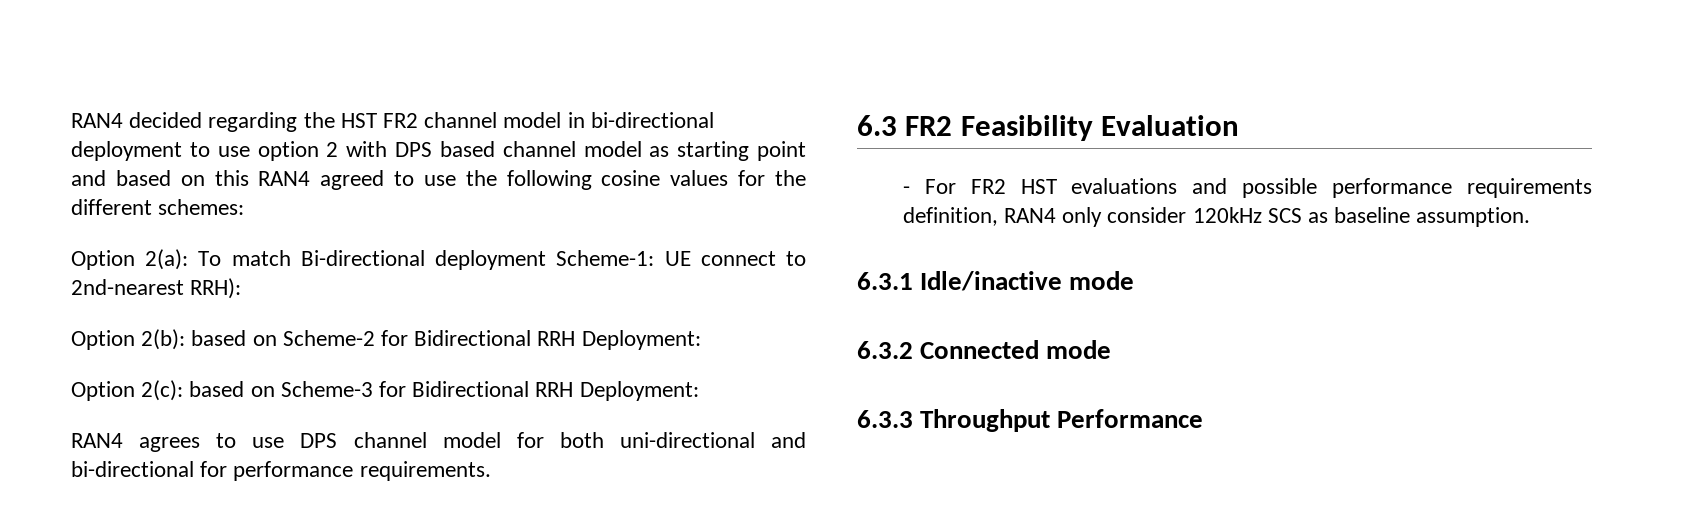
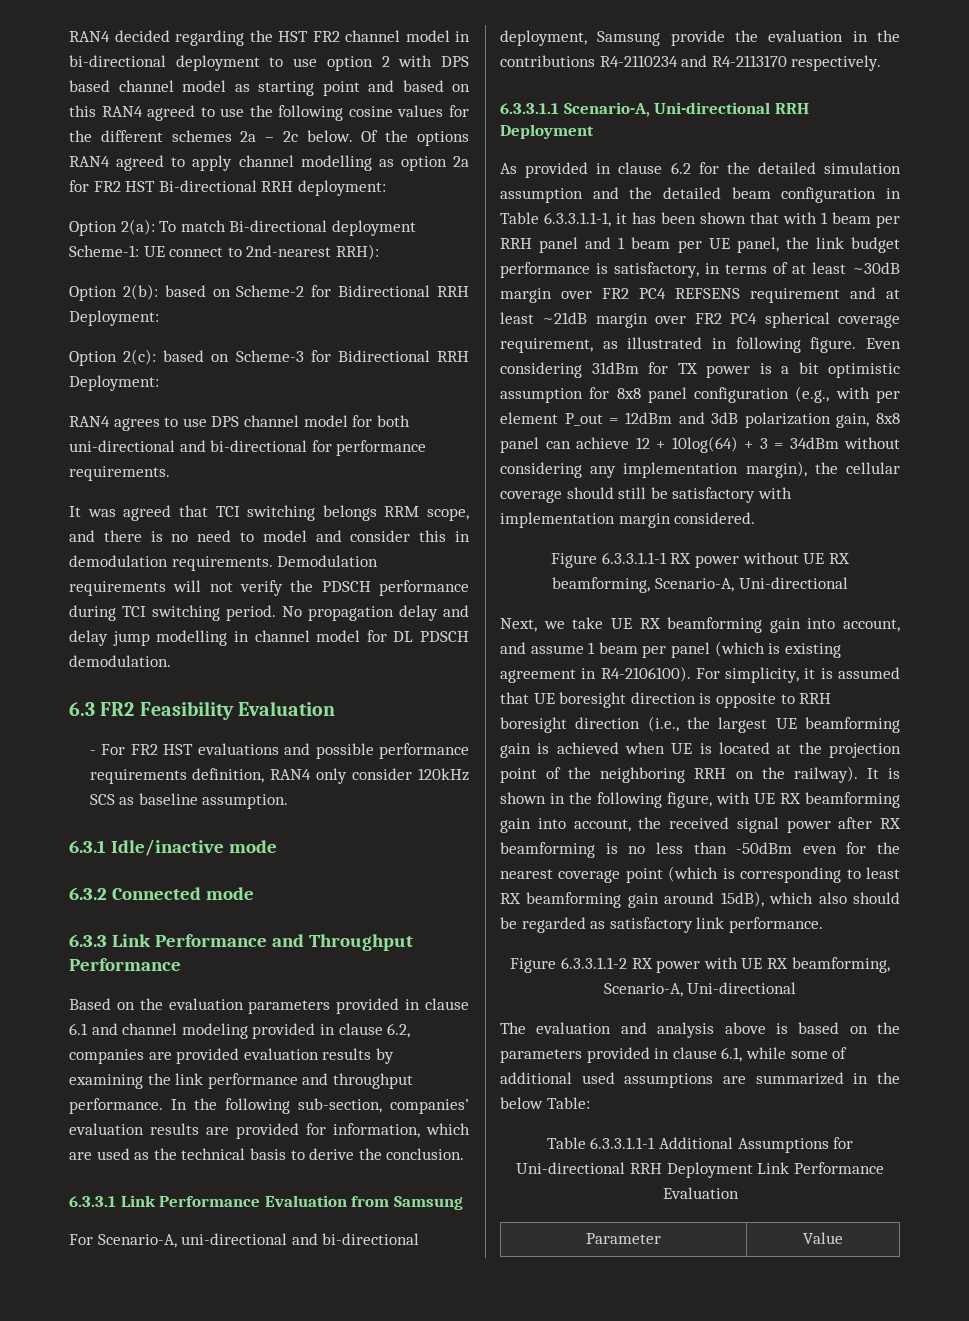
- RAN4 decided regarding the HST FR2 channel model in bi-directional deployment to use option 2 with DPS based channel model as starting point and based on this RAN4 agreed to use the following cosine values for the different schemes:
+ RAN4 decided regarding the HST FR2 channel model in bi-directional deployment to use option 2 with DPS based channel model as starting point and based on this RAN4 agreed to use the following cosine values for the different schemes 2a – 2c below. Of the options RAN4 agreed to apply channel modelling as option 2a for FR2 HST Bi-directional RRH deployment:
+ It was agreed that TCI switching belongs RRM scope, and there is no need to model and consider this in demodulation requirements. Demodulation requirements will not verify the PDSCH performance during TCI switching period. No propagation delay and delay jump modelling in channel model for DL PDSCH demodulation.
- 6.3.3 Throughput Performance
+ 6.3.3 Link Performance and Throughput Performance
+ Based on the evaluation parameters provided in clause 6.1 and channel modeling provided in clause 6.2, companies are provided evaluation results by examining the link performance and throughput performance. In the following sub-section, companies’ evaluation results are provided for information, which are used as the technical basis to derive the conclusion.
+ 6.3.3.1 Link Performance Evaluation from Samsung
+ For Scenario-A, uni-directional and bi-directional deployment, Samsung provide the evaluation in the contributions R4-2110234 and R4-2113170 respectively.
+ 6.3.3.1.1 Scenario-A, Uni-directional RRH Deployment
+ As provided in clause 6.2 for the detailed simulation assumption and the detailed beam configuration in Table 6.3.3.1.1-1, it has been shown that with 1 beam per RRH panel and 1 beam per UE panel, the link budget performance is satisfactory, in terms of at least ~30dB margin over FR2 PC4 REFSENS requirement and at least ~21dB margin over FR2 PC4 spherical coverage requirement, as illustrated in following figure. Even considering 31dBm for TX power is a bit optimistic assumption for 8x8 panel configuration (e.g., with per element P_out = 12dBm and 3dB polarization gain, 8x8 panel can achieve 12 + 10log(64) + 3 = 34dBm without considering any implementation margin), the cellular coverage should still be satisfactory with implementation margin considered.
+ Figure 6.3.3.1.1-1 RX power without UE RX beamforming, Scenario-A, Uni-directional
+ Next, we take UE RX beamforming gain into account, and assume 1 beam per panel (which is existing agreement in R4-2106100). For simplicity, it is assumed that UE boresight direction is opposite to RRH boresight direction (i.e., the largest UE beamforming gain is achieved when UE is located at the projection point of the neighboring RRH on the railway). It is shown in the following figure, with UE RX beamforming gain into account, the received signal power after RX beamforming is no less than -50dBm even for the nearest coverage point (which is corresponding to least RX beamforming gain around 15dB), which also should be regarded as satisfactory link performance.
+ Figure 6.3.3.1.1-2 RX power with UE RX beamforming, Scenario-A, Uni-directional
+ The evaluation and analysis above is based on the parameters provided in clause 6.1, while some of additional used assumptions are summarized in the below Table:
+ Table 6.3.3.1.1-1 Additional Assumptions for Uni-directional RRH Deployment Link Performance Evaluation
+ Parameter | Value

